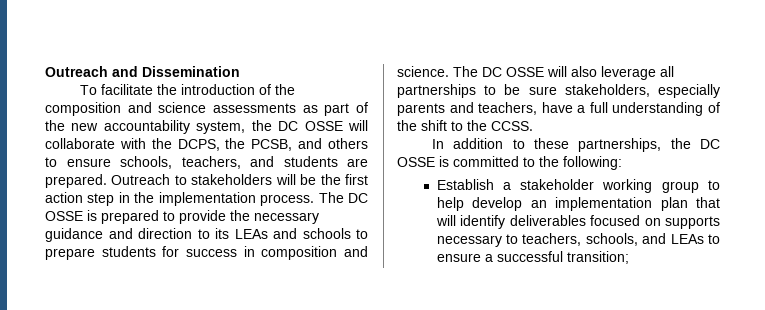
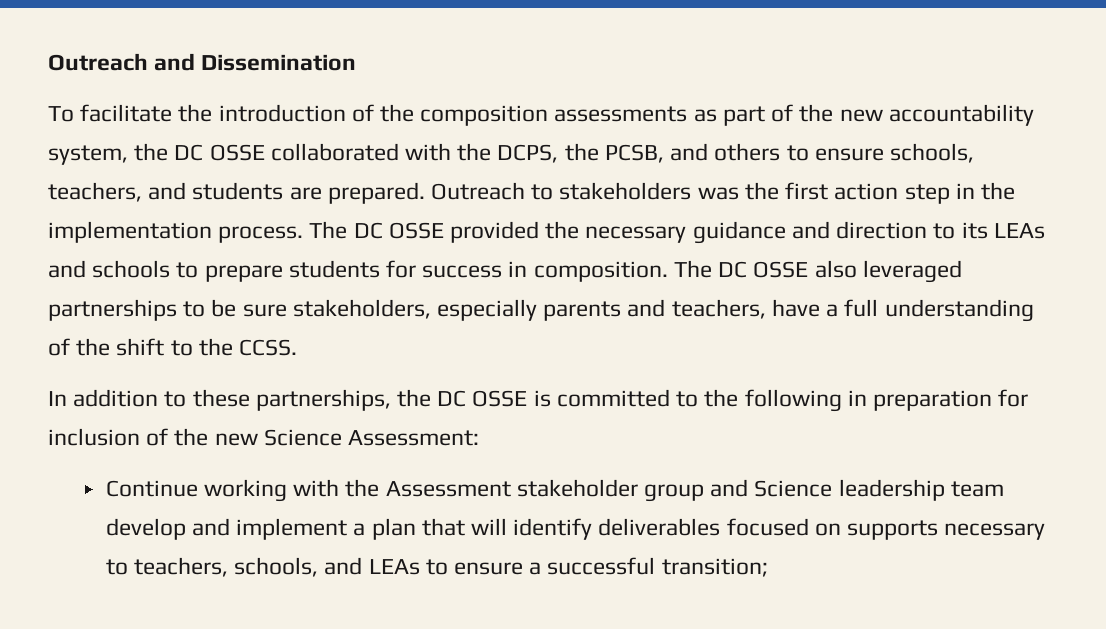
- To facilitate the introduction of the composition and science assessments as part of the new accountability system, the DC OSSE will collaborate with the DCPS, the PCSB, and others to ensure schools, teachers, and students are prepared.
+ To facilitate the introduction of the composition assessments as part of the new accountability system, the DC OSSE collaborated with the DCPS, the PCSB, and others to ensure schools, teachers, and students are prepared.
- Outreach to stakeholders will be the first action step in the implementation process.
+ Outreach to stakeholders was the first action step in the implementation process.
- The DC OSSE is prepared to provide the necessary guidance and direction to its LEAs and schools to prepare students for success in composition and science. The DC OSSE will also leverage all partnerships to be sure stakeholders, especially parents and teachers, have a full understanding of the shift to the CCSS.
+ The DC OSSE provided the necessary guidance and direction to its LEAs and schools to prepare students for success in composition. The DC OSSE also leveraged partnerships to be sure stakeholders, especially parents and teachers, have a full understanding of the shift to the CCSS.
- In addition to these partnerships, the DC OSSE is committed to the following:
- Establish a stakeholder working group to help develop an implementation plan that will identify deliverables focused on supports necessary to teachers, schools, and LEAs to ensure a successful transition;
+ In addition to these partnerships, the DC OSSE is committed to the following in preparation for inclusion of the new Science Assessment:
+ Continue working with the Assessment stakeholder group and Science leadership team develop and implement a plan that will identify deliverables focused on supports necessary to teachers, schools, and LEAs to ensure a successful transition;

